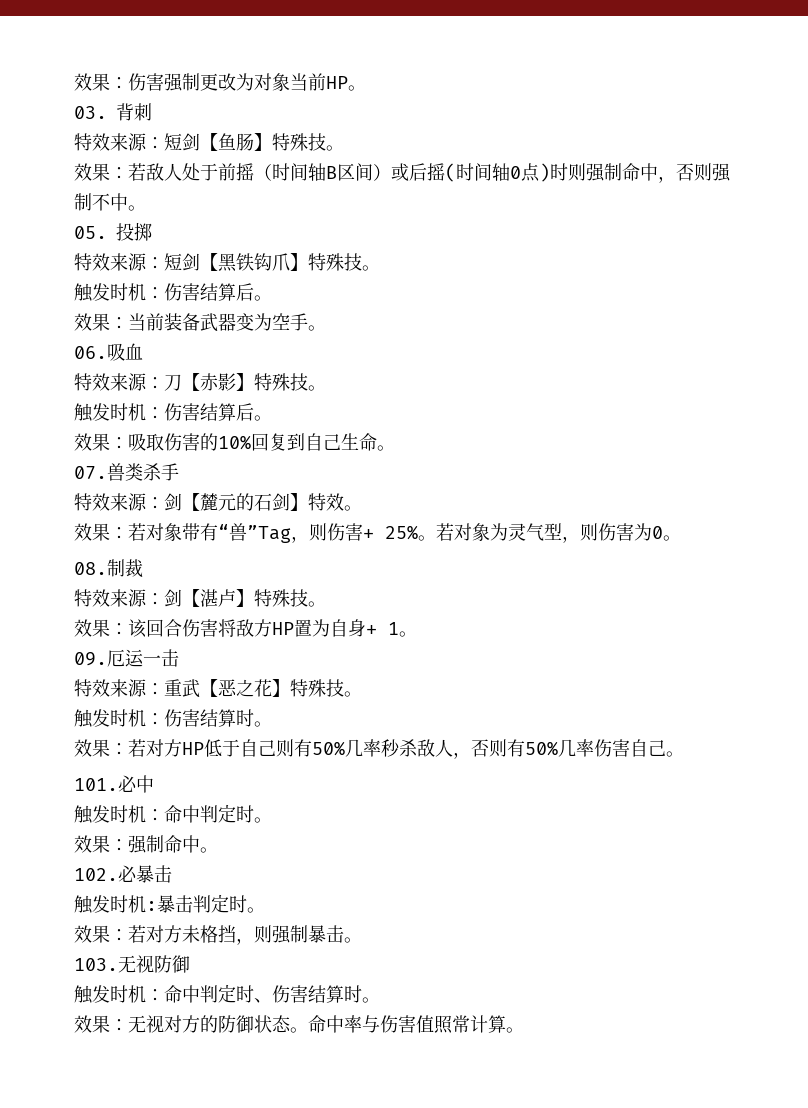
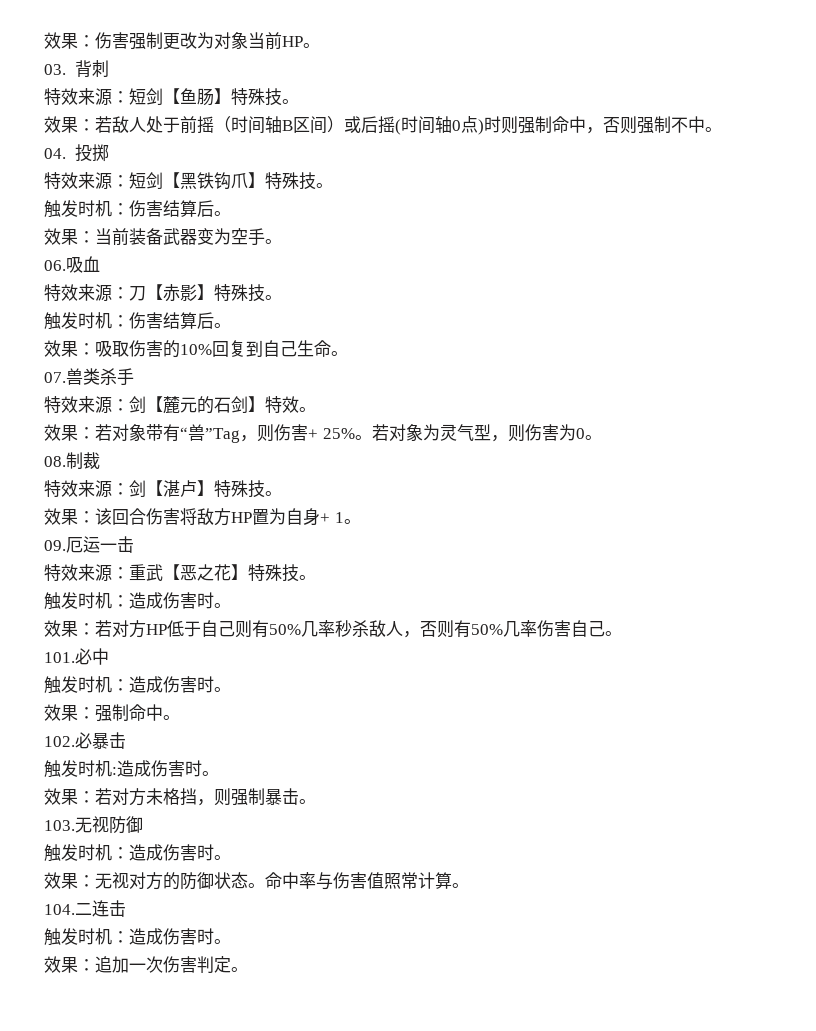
- 05.投掷
+ 04.投掷
  特效来源：重武【恶之花】特殊技。
- 触发时机：伤害结算时。
+ 触发时机：造成伤害时。
  101.必中
- 触发时机：命中判定时。
+ 触发时机：造成伤害时。
  102.必暴击
- 触发时机:暴击判定时。
+ 触发时机:造成伤害时。
  103.无视防御
- 触发时机：命中判定时、伤害结算时。
+ 触发时机：造成伤害时。
+ 104.二连击
+ 触发时机：造成伤害时。
+ 效果：追加一次伤害判定。

